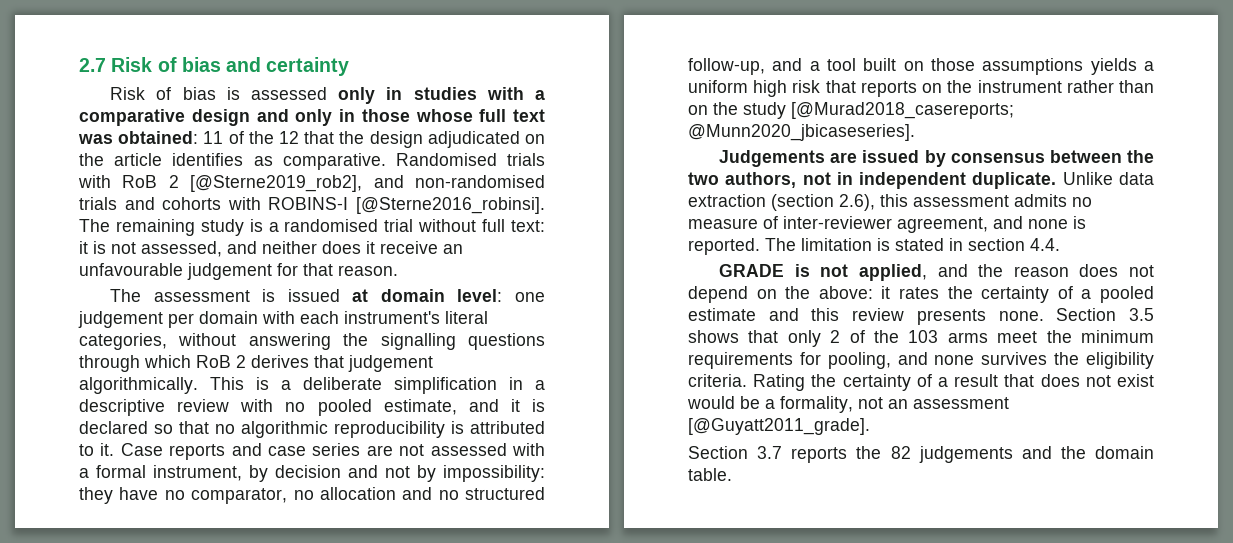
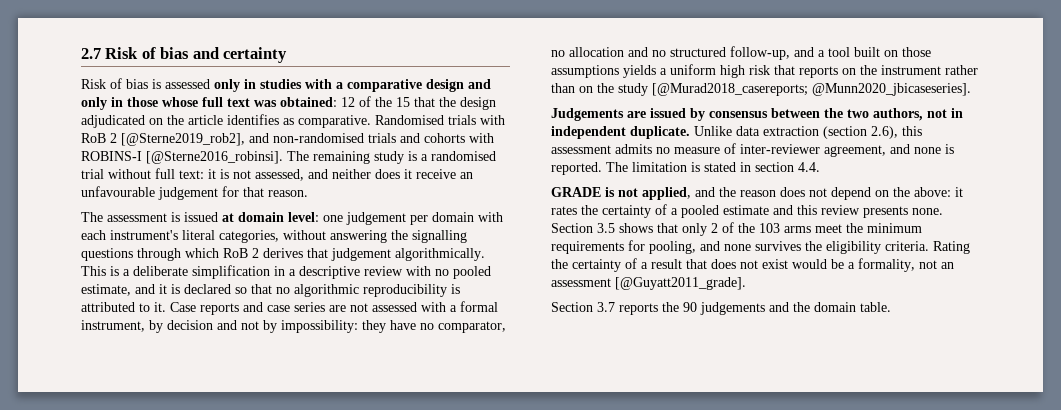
- Risk of bias is assessed only in studies with a comparative design and only in those whose full text was obtained: 11 of the 12 that the design adjudicated on the article identifies as comparative.
+ Risk of bias is assessed only in studies with a comparative design and only in those whose full text was obtained: 12 of the 15 that the design adjudicated on the article identifies as comparative.
- Section 3.7 reports the 82 judgements and the domain table.
+ Section 3.7 reports the 90 judgements and the domain table.

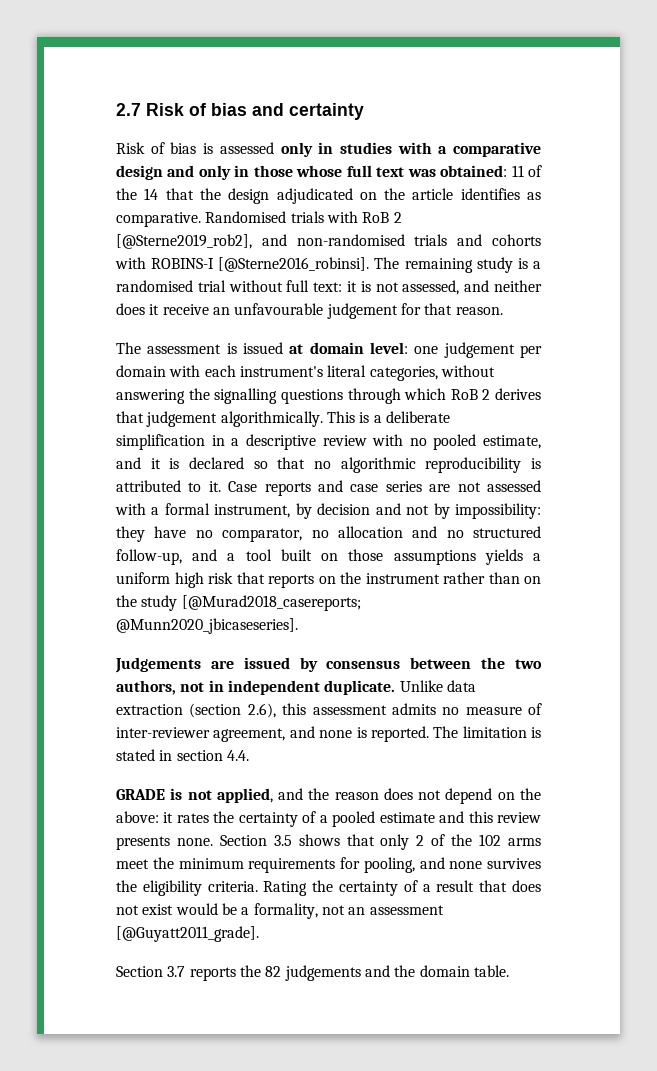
- Risk of bias is assessed only in studies with a comparative design and only in those whose full text was obtained: 12 of the 15 that the design adjudicated on the article identifies as comparative.
+ Risk of bias is assessed only in studies with a comparative design and only in those whose full text was obtained: 11 of the 14 that the design adjudicated on the article identifies as comparative.
- Section 3.5 shows that only 2 of the 103 arms meet the minimum requirements for pooling, and none survives the eligibility criteria.
+ Section 3.5 shows that only 2 of the 102 arms meet the minimum requirements for pooling, and none survives the eligibility criteria.
- Section 3.7 reports the 90 judgements and the domain table.
+ Section 3.7 reports the 82 judgements and the domain table.

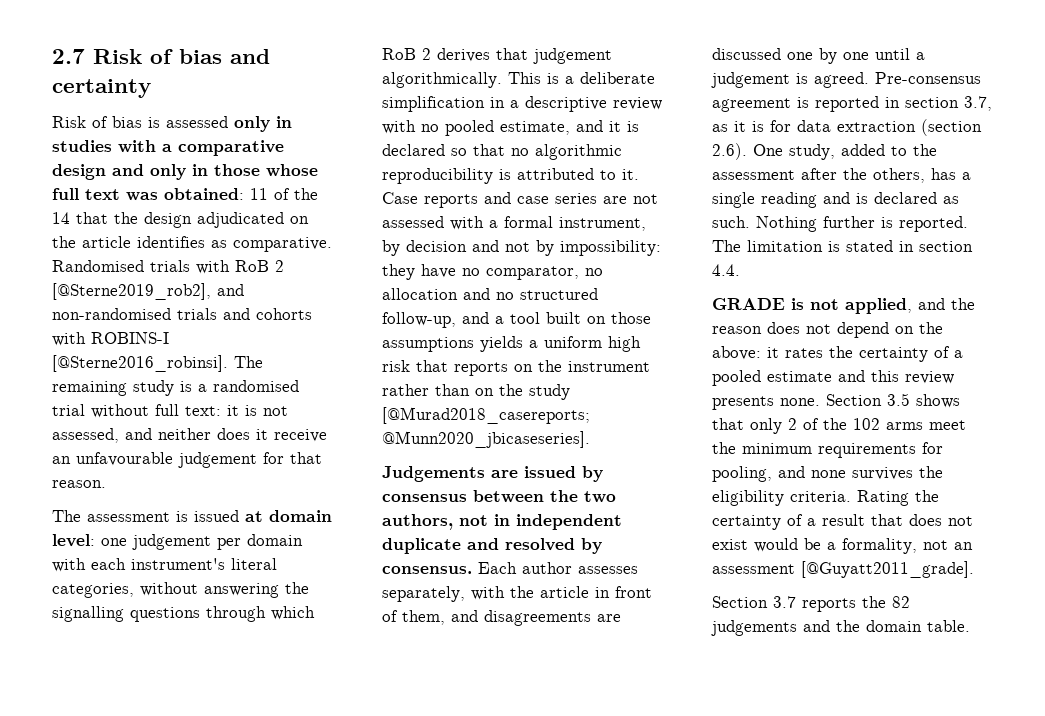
- Judgements are issued by consensus between the two authors, not in independent duplicate. Unlike data extraction (section 2.6), this assessment admits no measure of inter-reviewer agreement, and none is reported.
+ Judgements are issued by consensus between the two authors, not in independent duplicate and resolved by consensus. Each author assesses separately, with the article in front of them, and disagreements are discussed one by one until a judgement is agreed. Pre-consensus agreement is reported in section 3.7, as it is for data extraction (section 2.6). One study, added to the assessment after the others, has a single reading and is declared as such. Nothing further is reported.

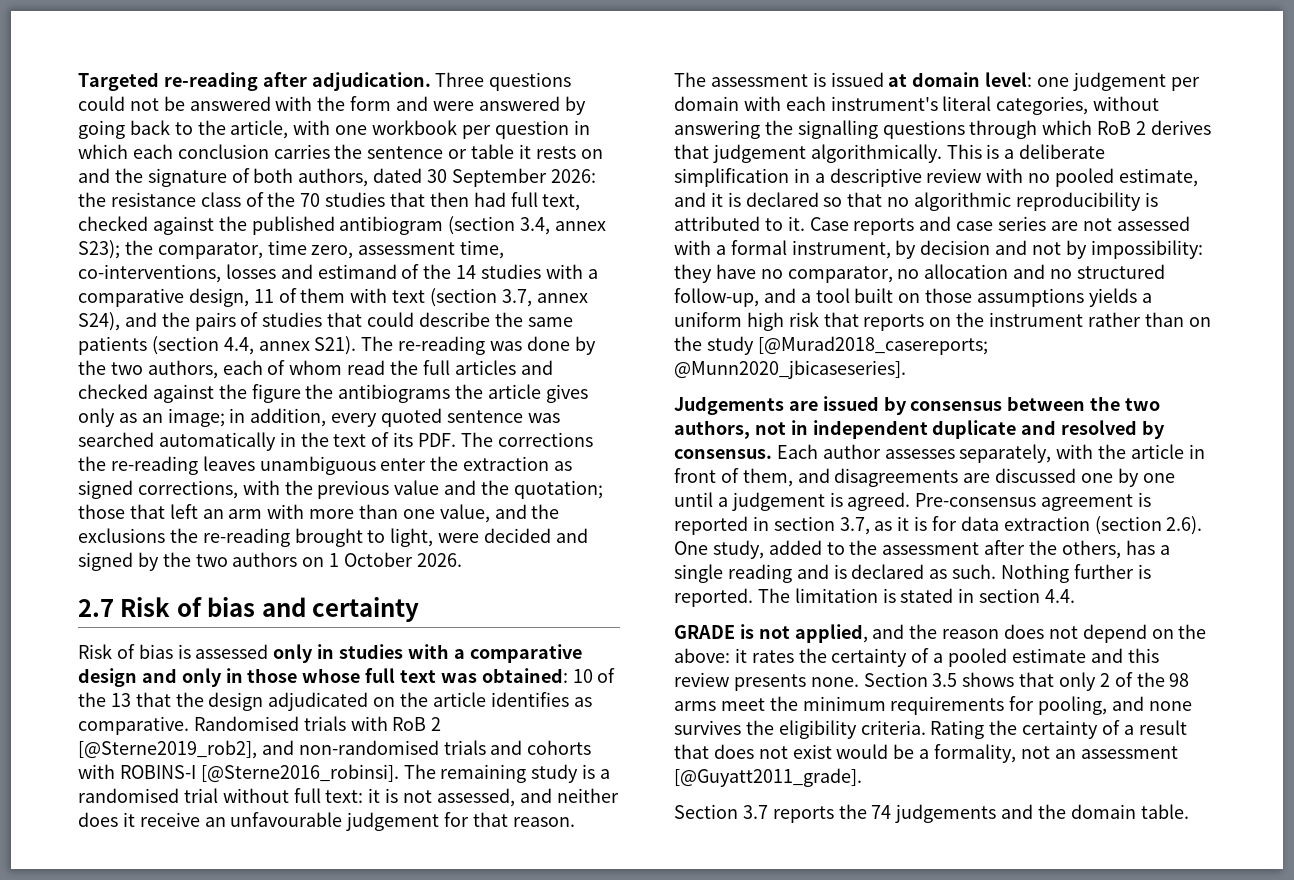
+ Targeted re-reading after adjudication. Three questions could not be answered with the form and were answered by going back to the article, with one workbook per question in which each conclusion carries the sentence or table it rests on and the signature of both authors, dated 30 September 2026: the resistance class of the 70 studies that then had full text, checked against the published antibiogram (section 3.4, annex S23); the comparator, time zero, assessment time, co-interventions, losses and estimand of the 14 studies with a comparative design, 11 of them with text (section 3.7, annex S24), and the pairs of studies that could describe the same patients (section 4.4, annex S21). The re-reading was done by the two authors, each of whom read the full articles and checked against the figure the antibiograms the article gives only as an image; in addition, every quoted sentence was searched automatically in the text of its PDF. The corrections the re-reading leaves unambiguous enter the extraction as signed corrections, with the previous value and the quotation; those that left an arm with more than one value, and the exclusions the re-reading brought to light, were decided and signed by the two authors on 1 October 2026.
- Risk of bias is assessed only in studies with a comparative design and only in those whose full text was obtained: 11 of the 14 that the design adjudicated on the article identifies as comparative.
+ Risk of bias is assessed only in studies with a comparative design and only in those whose full text was obtained: 10 of the 13 that the design adjudicated on the article identifies as comparative.
- Section 3.5 shows that only 2 of the 102 arms meet the minimum requirements for pooling, and none survives the eligibility criteria.
+ Section 3.5 shows that only 2 of the 98 arms meet the minimum requirements for pooling, and none survives the eligibility criteria.
- Section 3.7 reports the 82 judgements and the domain table.
+ Section 3.7 reports the 74 judgements and the domain table.

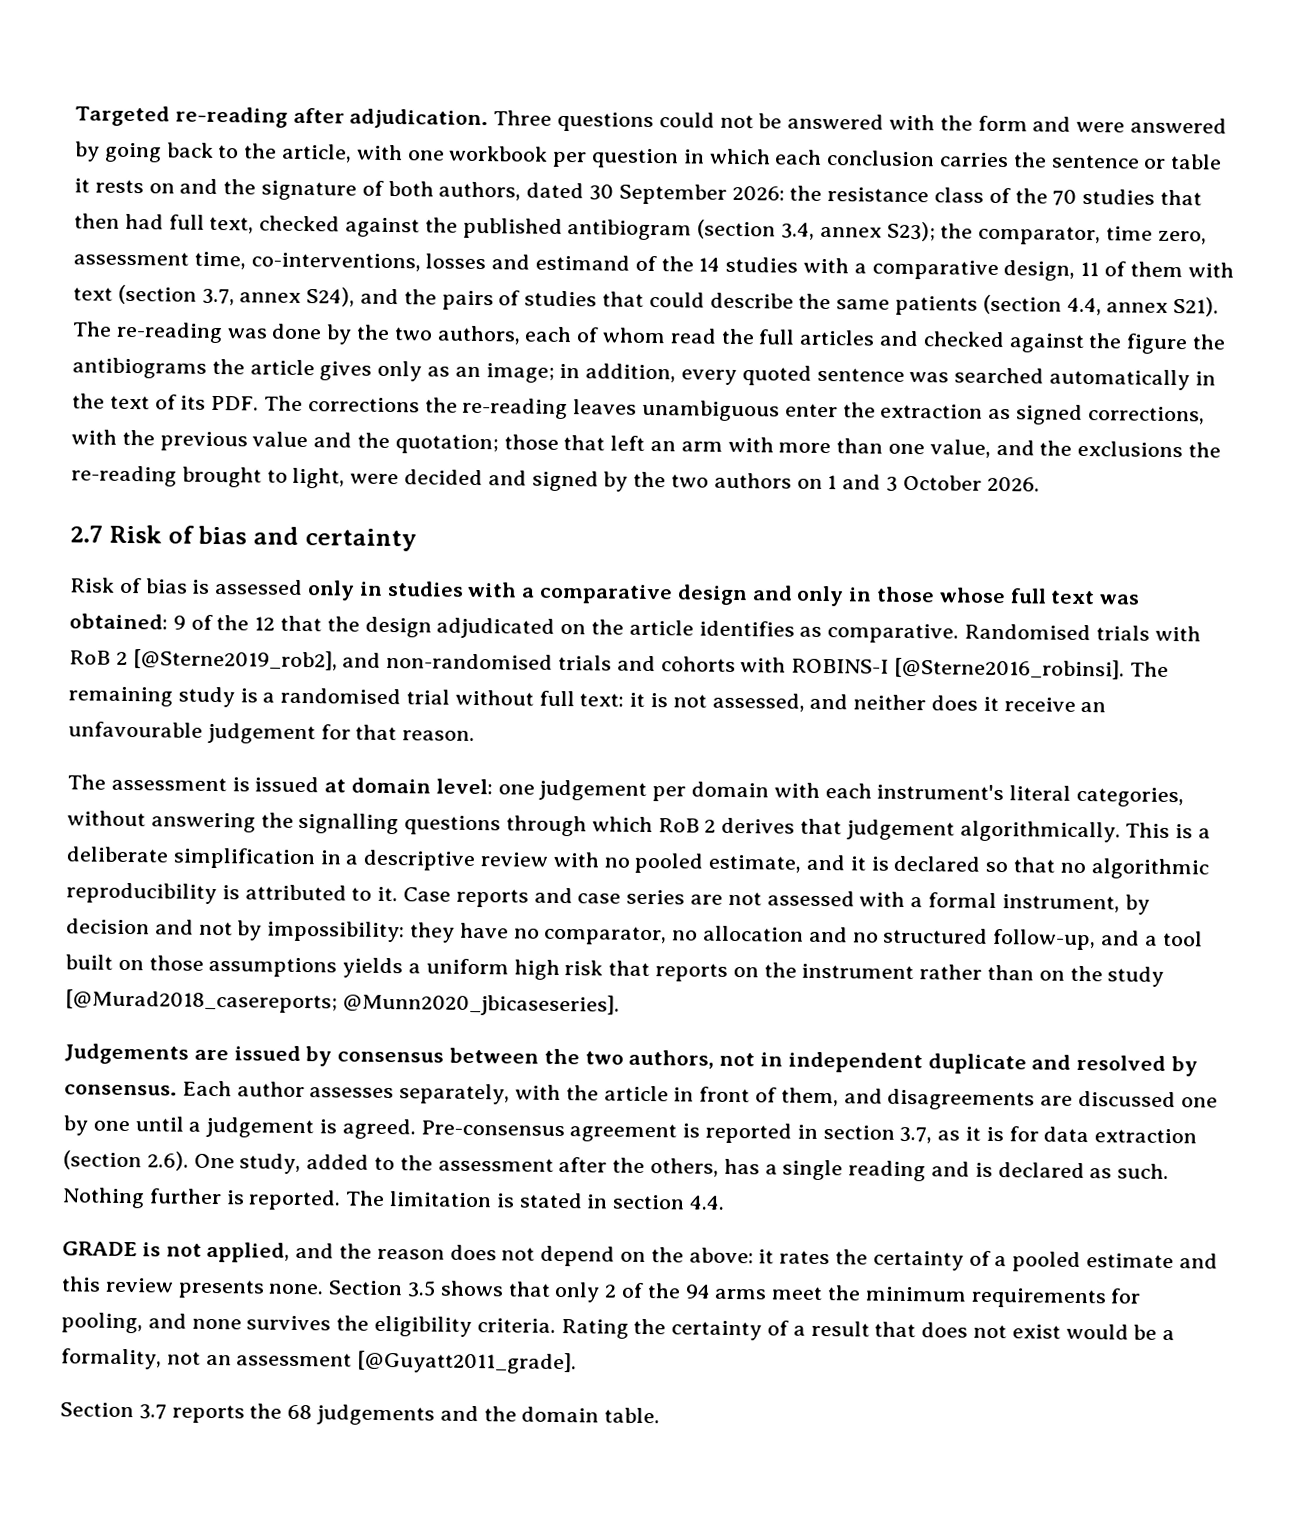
- those that left an arm with more than one value, and the exclusions the re-reading brought to light, were decided and signed by the two authors on 1 October 2026.
+ those that left an arm with more than one value, and the exclusions the re-reading brought to light, were decided and signed by the two authors on 1 and 3 October 2026.
- Risk of bias is assessed only in studies with a comparative design and only in those whose full text was obtained: 10 of the 13 that the design adjudicated on the article identifies as comparative.
+ Risk of bias is assessed only in studies with a comparative design and only in those whose full text was obtained: 9 of the 12 that the design adjudicated on the article identifies as comparative.
- Section 3.5 shows that only 2 of the 98 arms meet the minimum requirements for pooling, and none survives the eligibility criteria.
+ Section 3.5 shows that only 2 of the 94 arms meet the minimum requirements for pooling, and none survives the eligibility criteria.
- Section 3.7 reports the 74 judgements and the domain table.
+ Section 3.7 reports the 68 judgements and the domain table.

